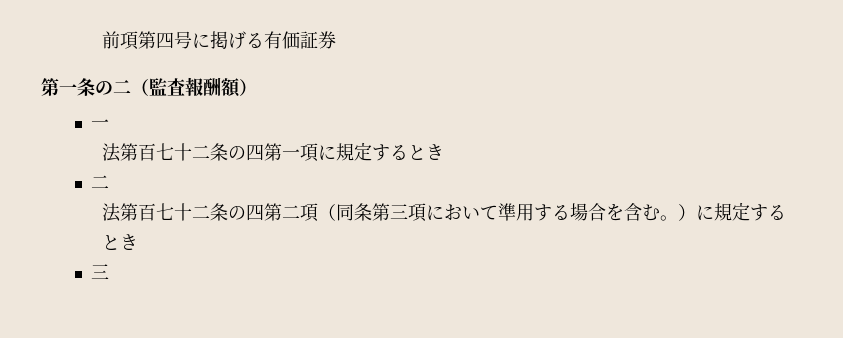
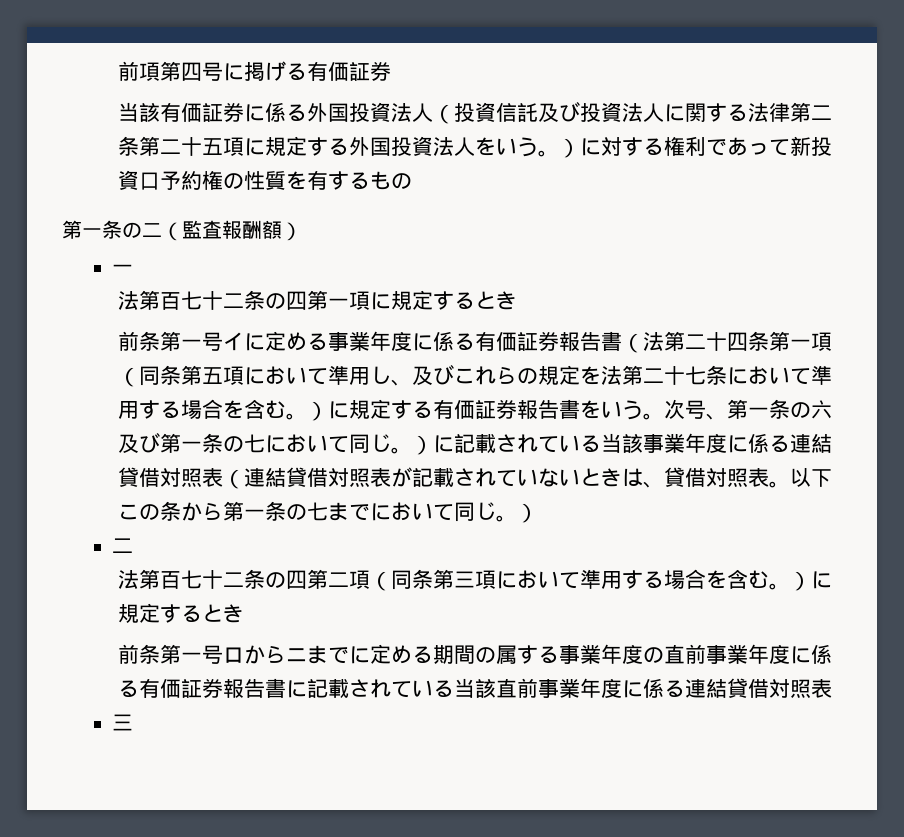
+ 当該有価証券に係る外国投資法人（投資信託及び投資法人に関する法律第二条第二十五項に規定する外国投資法人をいう。）に対する権利であって新投資口予約権の性質を有するもの
+ 前条第一号イに定める事業年度に係る有価証券報告書（法第二十四条第一項（同条第五項において準用し、及びこれらの規定を法第二十七条において準用する場合を含む。）に規定する有価証券報告書をいう。次号、第一条の六及び第一条の七において同じ。）に記載されている当該事業年度に係る連結貸借対照表（連結貸借対照表が記載されていないときは、貸借対照表。以下この条から第一条の七までにおいて同じ。）
+ 前条第一号ロからニまでに定める期間の属する事業年度の直前事業年度に係る有価証券報告書に記載されている当該直前事業年度に係る連結貸借対照表

